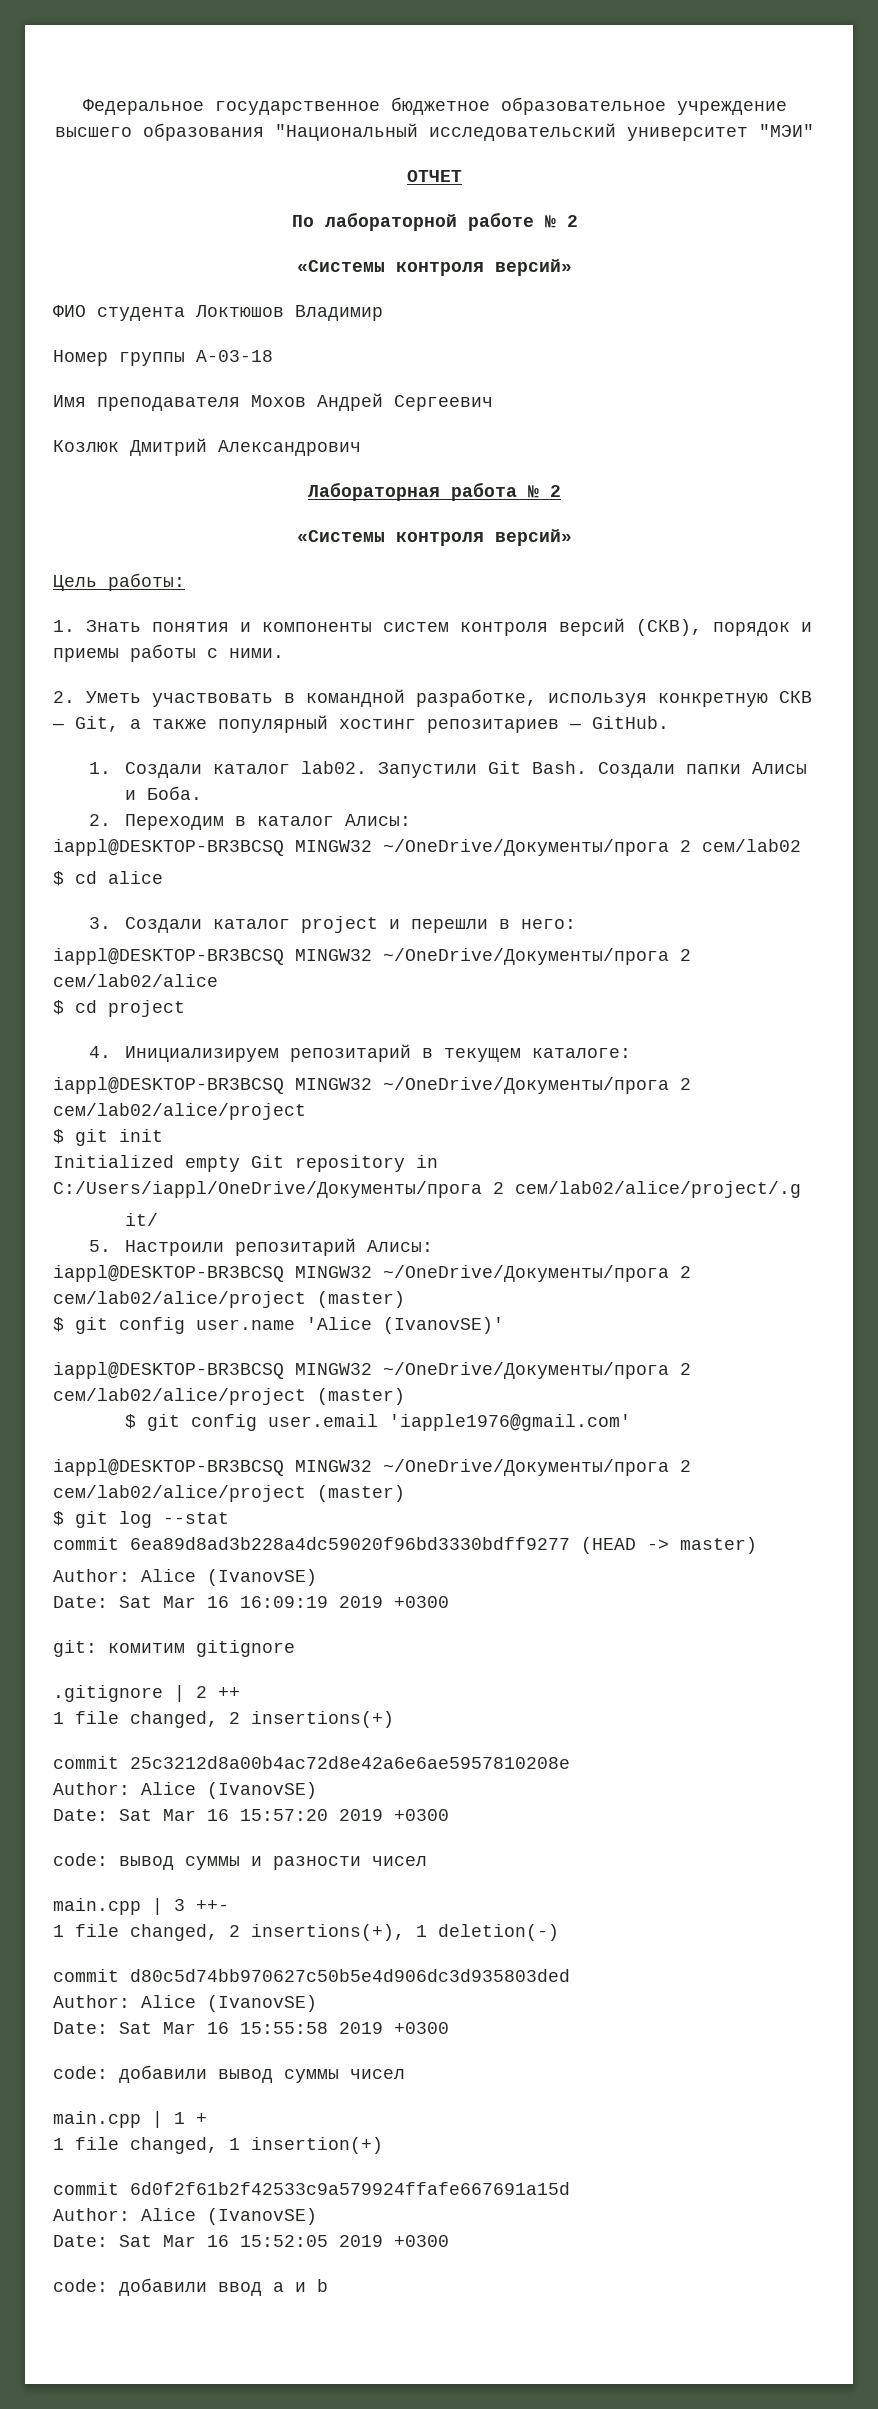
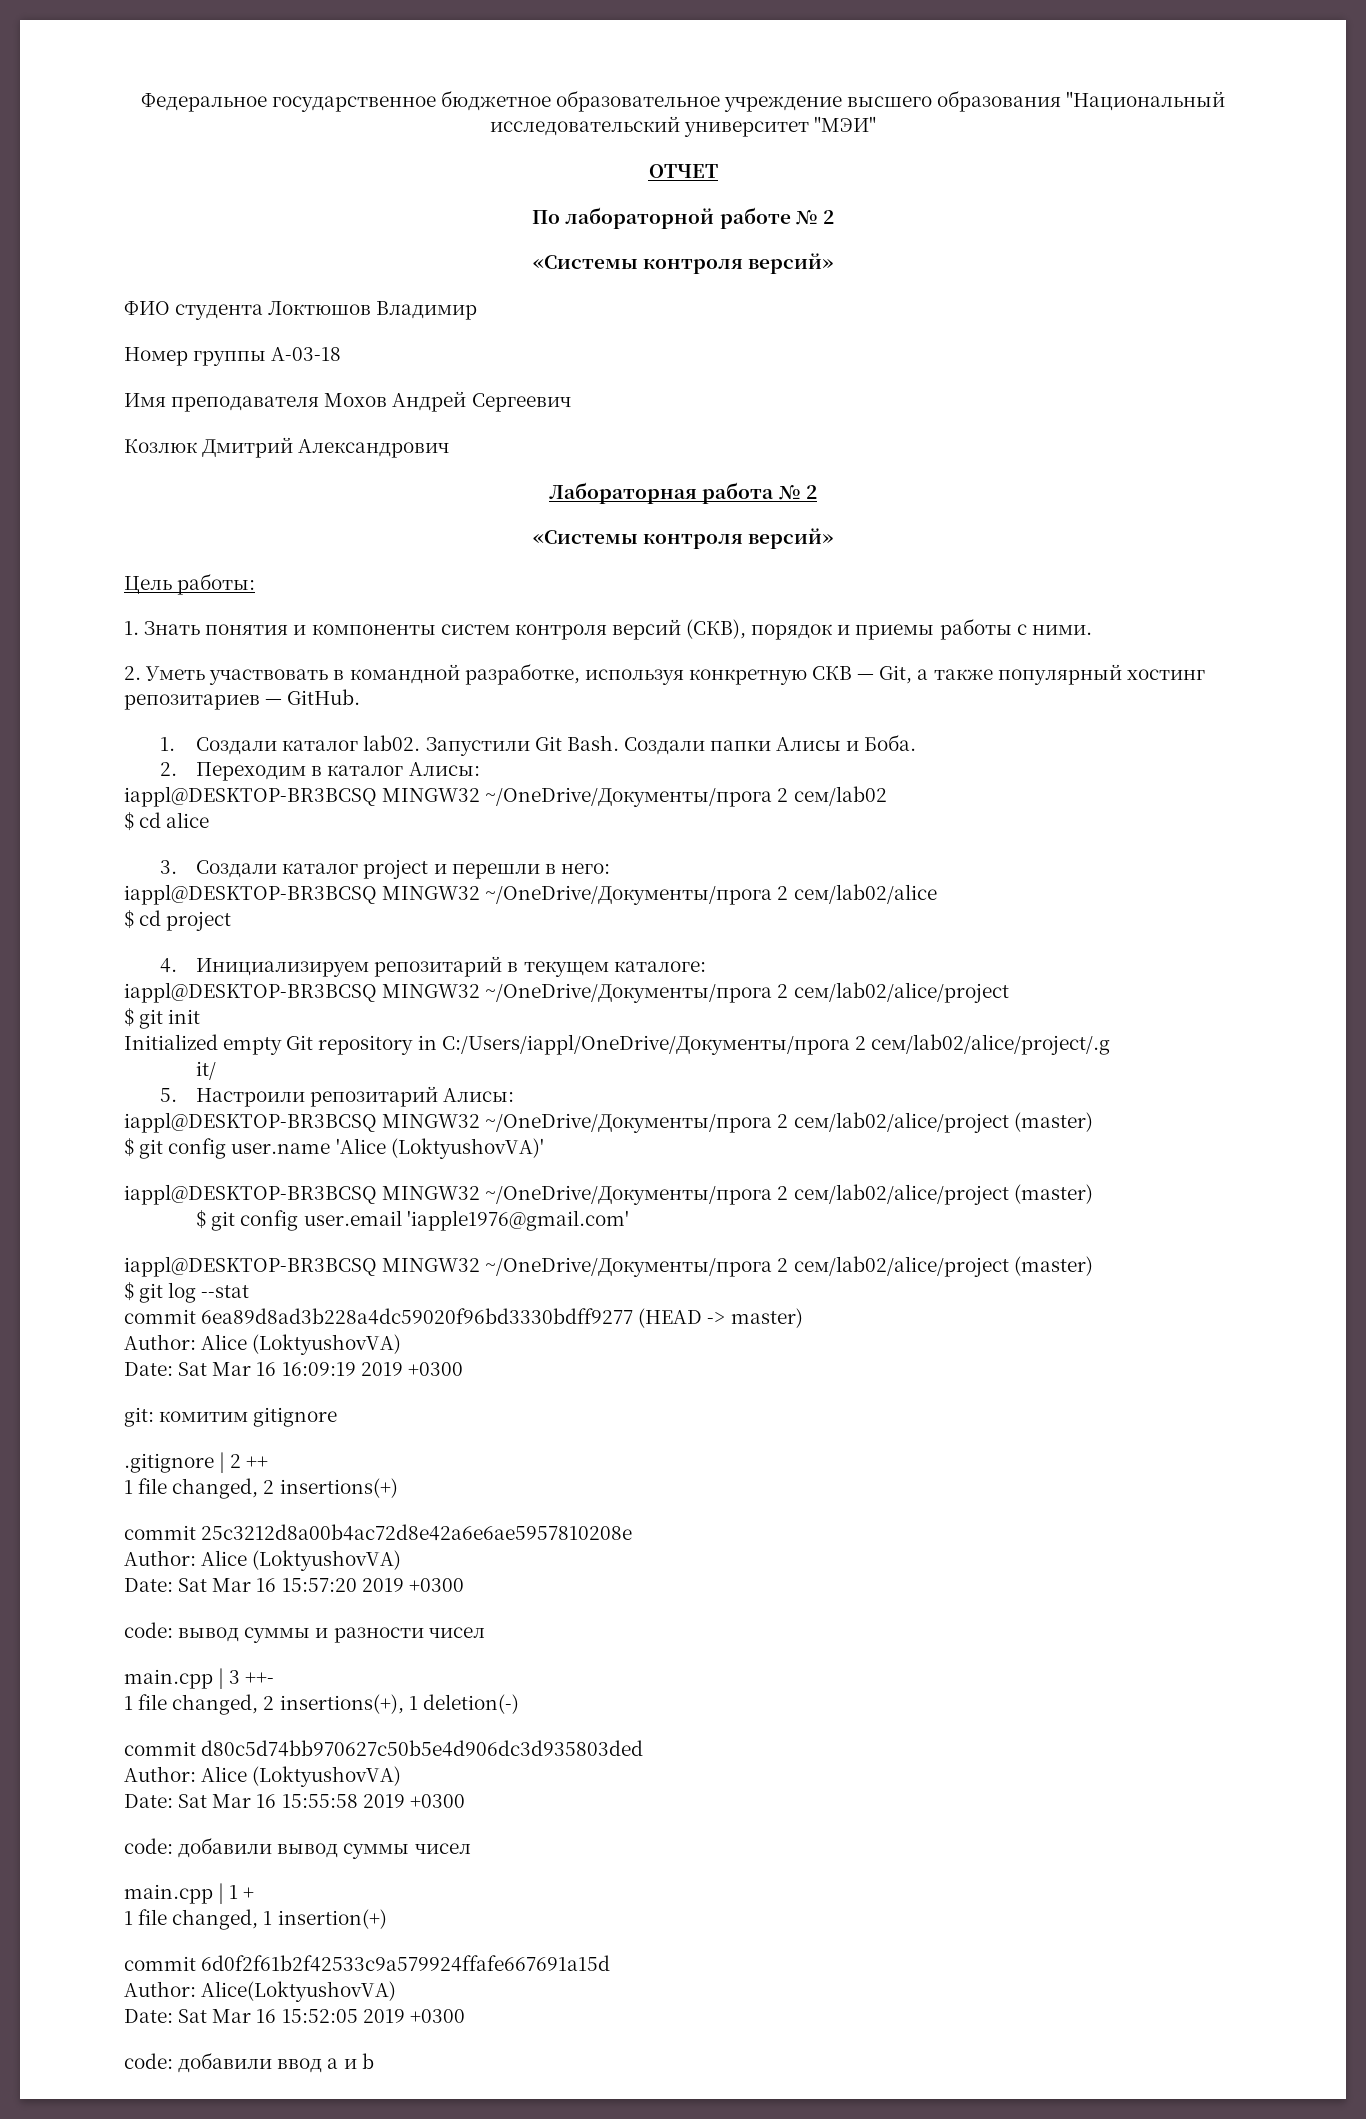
- $ git config user.name 'Alice (IvanovSE)'
+ $ git config user.name 'Alice (LoktyushovVA)'
  commit 6ea89d8ad3b228a4dc59020f96bd3330bdff9277 (HEAD -> master)
- Author: Alice (IvanovSE)
+ Author: Alice (LoktyushovVA)
  commit 25c3212d8a00b4ac72d8e42a6e6ae5957810208e
- Author: Alice (IvanovSE)
+ Author: Alice (LoktyushovVA)
  commit d80c5d74bb970627c50b5e4d906dc3d935803ded
- Author: Alice (IvanovSE)
+ Author: Alice (LoktyushovVA)
  commit 6d0f2f61b2f42533c9a579924ffafe667691a15d
- Author: Alice (IvanovSE)
+ Author: Alice(LoktyushovVA)

